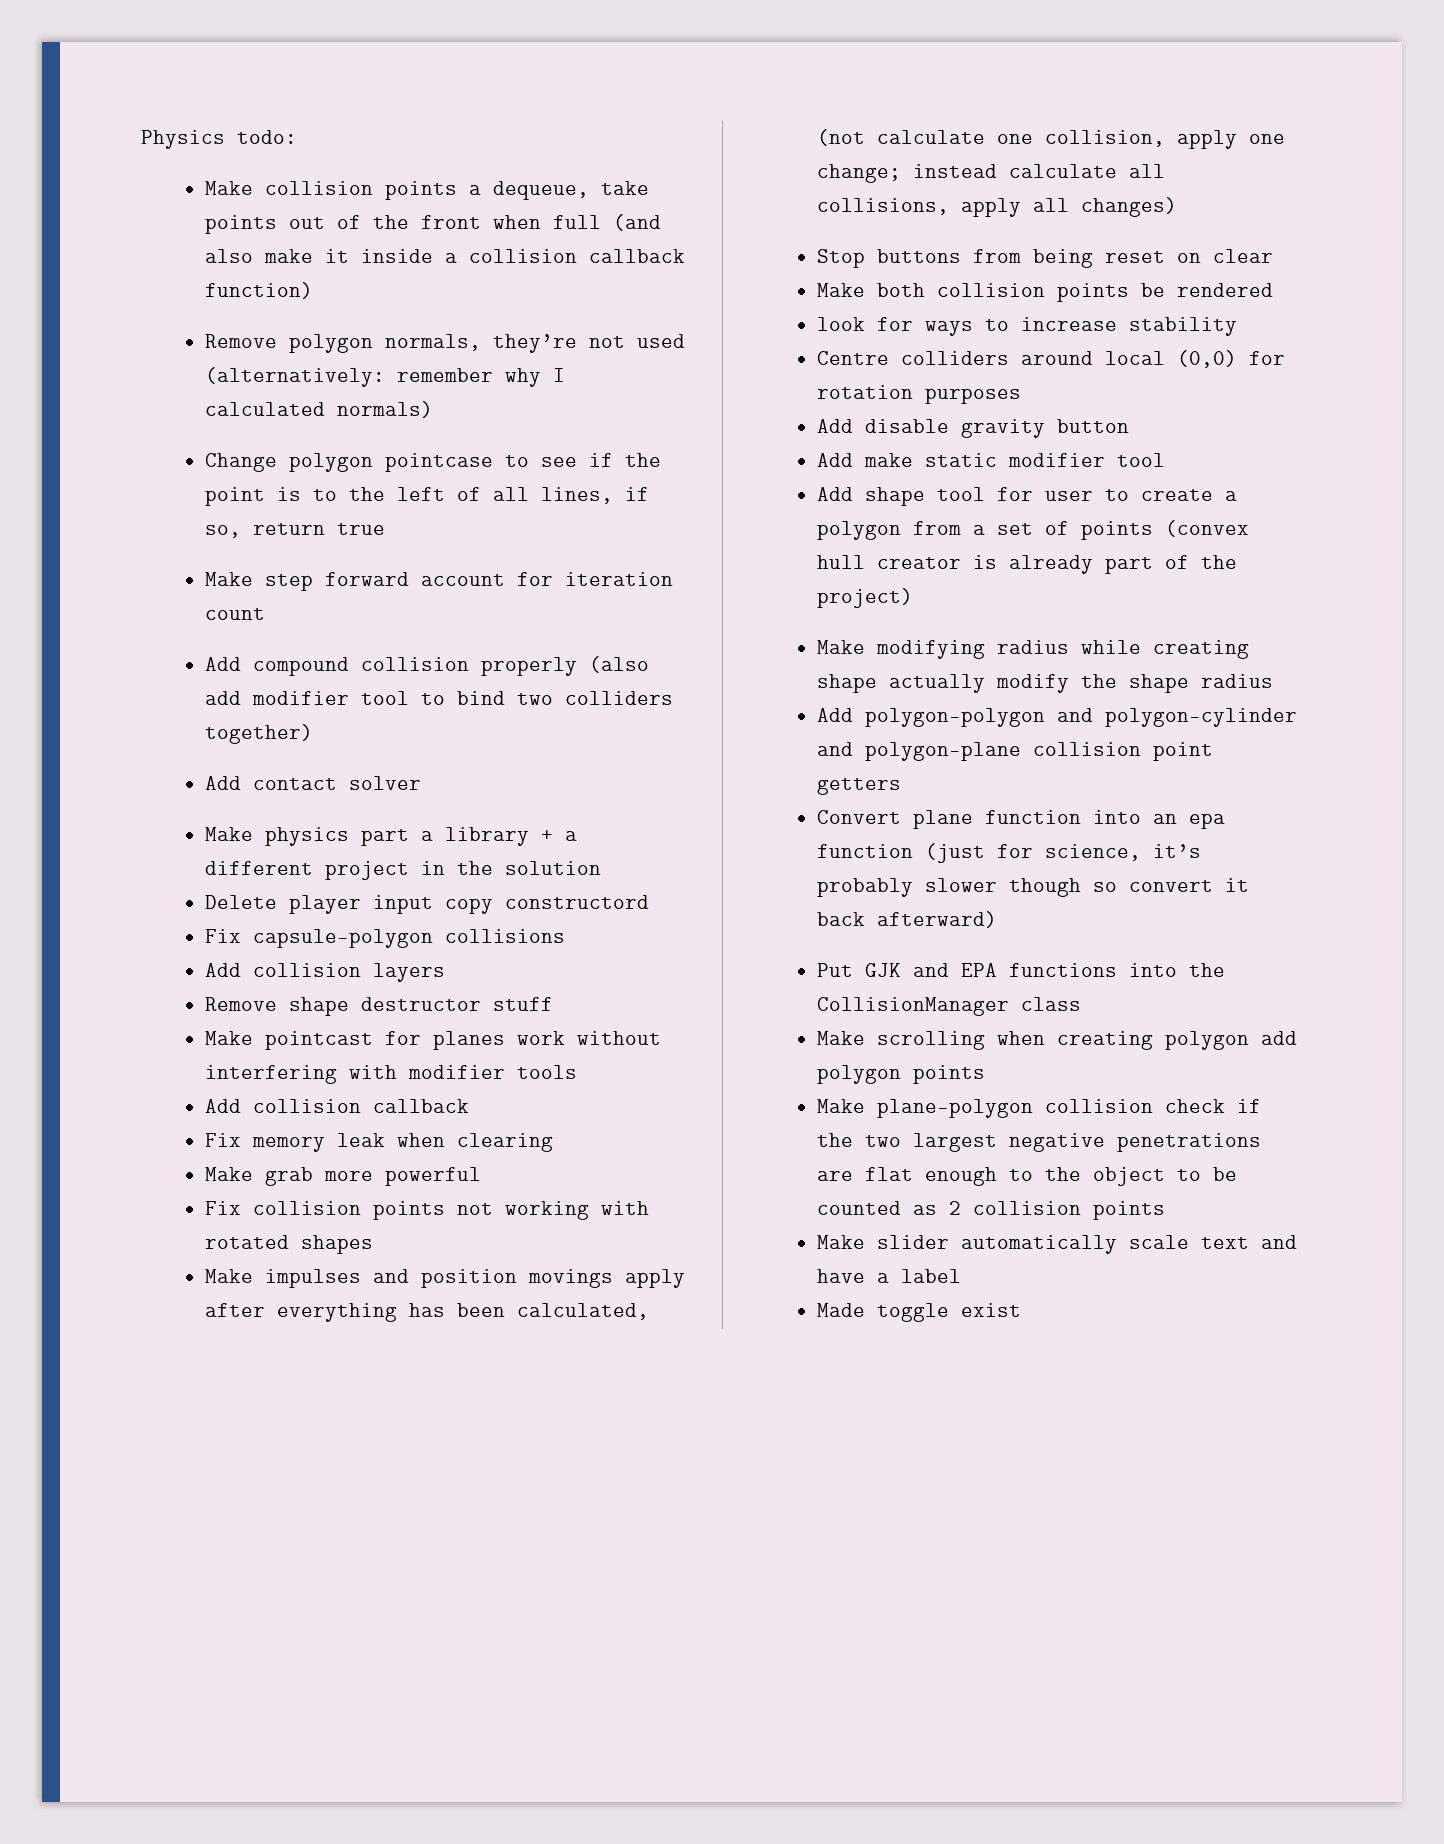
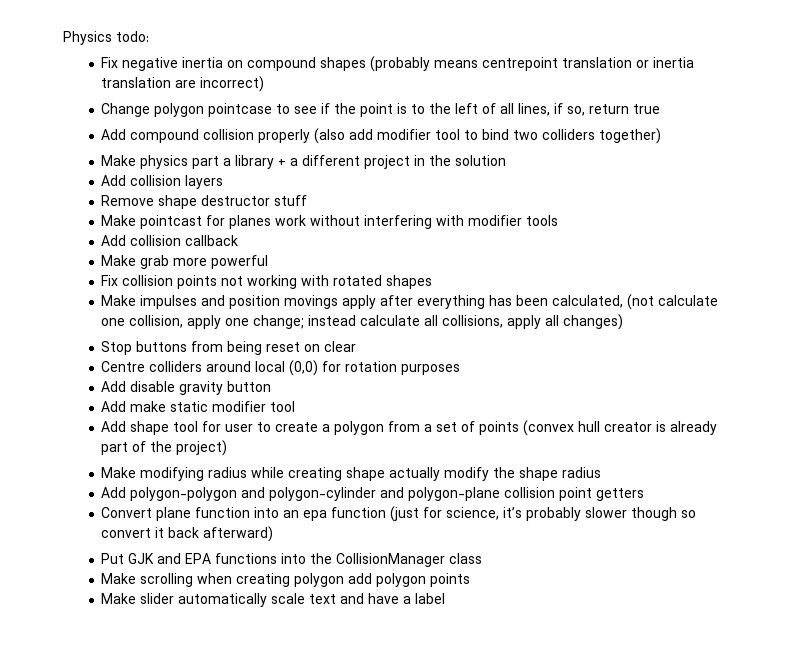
- Make collision points a dequeue, take points out of the front when full (and also make it inside a collision callback function)
- Remove polygon normals, they’re not used (alternatively: remember why I calculated normals)
+ Fix negative inertia on compound shapes (probably means centrepoint translation or inertia translation are incorrect)
- Make step forward account for iteration count
- Add contact solver
- Delete player input copy constructord
- Fix capsule-polygon collisions
- Fix memory leak when clearing
- Make both collision points be rendered
- look for ways to increase stability
- Make plane-polygon collision check if the two largest negative penetrations are flat enough to the object to be counted as 2 collision points
- Made toggle exist

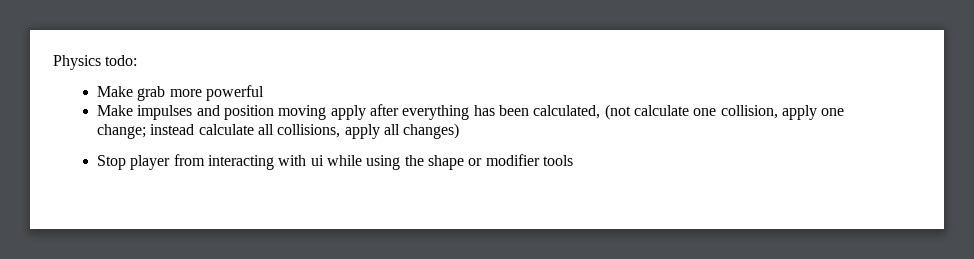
- Fix negative inertia on compound shapes (probably means centrepoint translation or inertia translation are incorrect)
- Change polygon pointcase to see if the point is to the left of all lines, if so, return true
- Add compound collision properly (also add modifier tool to bind two colliders together)
- Make physics part a library + a different project in the solution
- Add collision layers
- Remove shape destructor stuff
- Make pointcast for planes work without interfering with modifier tools
- Add collision callback
  Make grab more powerful
- Fix collision points not working with rotated shapes
- Make impulses and position movings apply after everything has been calculated, (not calculate one collision, apply one change; instead calculate all collisions, apply all changes)
+ Make impulses and position moving apply after everything has been calculated, (not calculate one collision, apply one change; instead calculate all collisions, apply all changes)
- Stop buttons from being reset on clear
- Centre colliders around local (0,0) for rotation purposes
- Add disable gravity button
- Add make static modifier tool
- Add shape tool for user to create a polygon from a set of points (convex hull creator is already part of the project)
- Make modifying radius while creating shape actually modify the shape radius
- Add polygon-polygon and polygon-cylinder and polygon-plane collision point getters
- Convert plane function into an epa function (just for science, it’s probably slower though so convert it back afterward)
- Put GJK and EPA functions into the CollisionManager class
- Make scrolling when creating polygon add polygon points
- Make slider automatically scale text and have a label
+ Stop player from interacting with ui while using the shape or modifier tools

